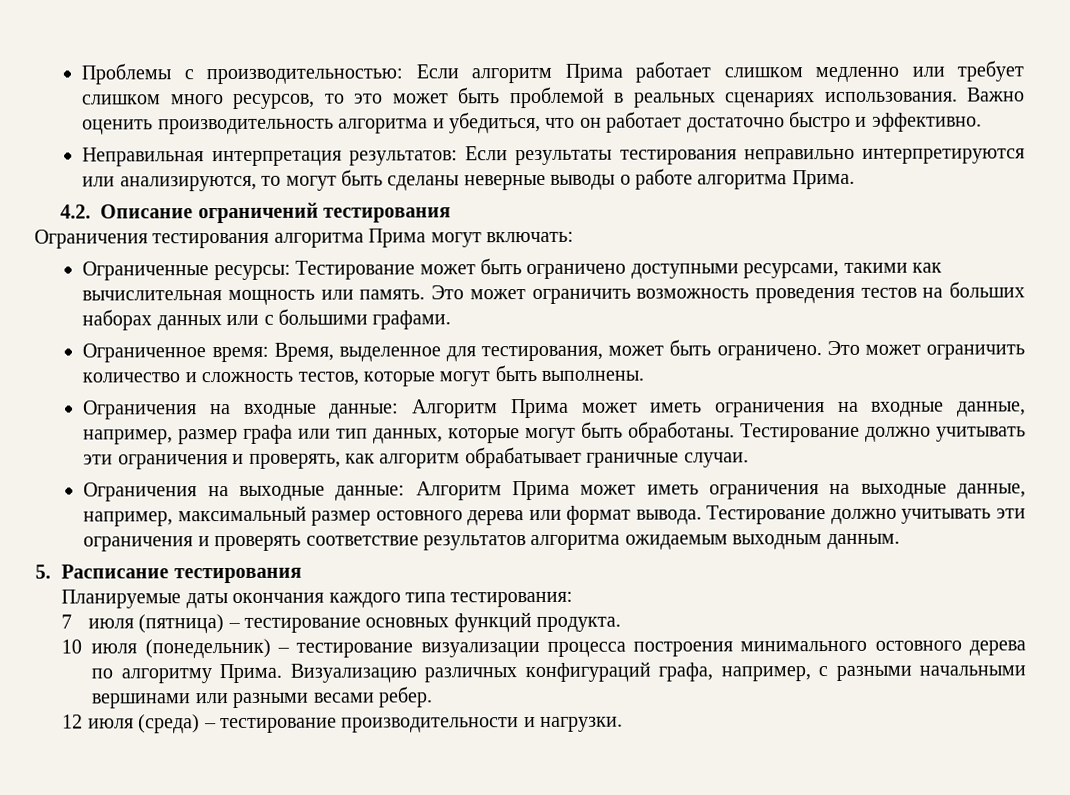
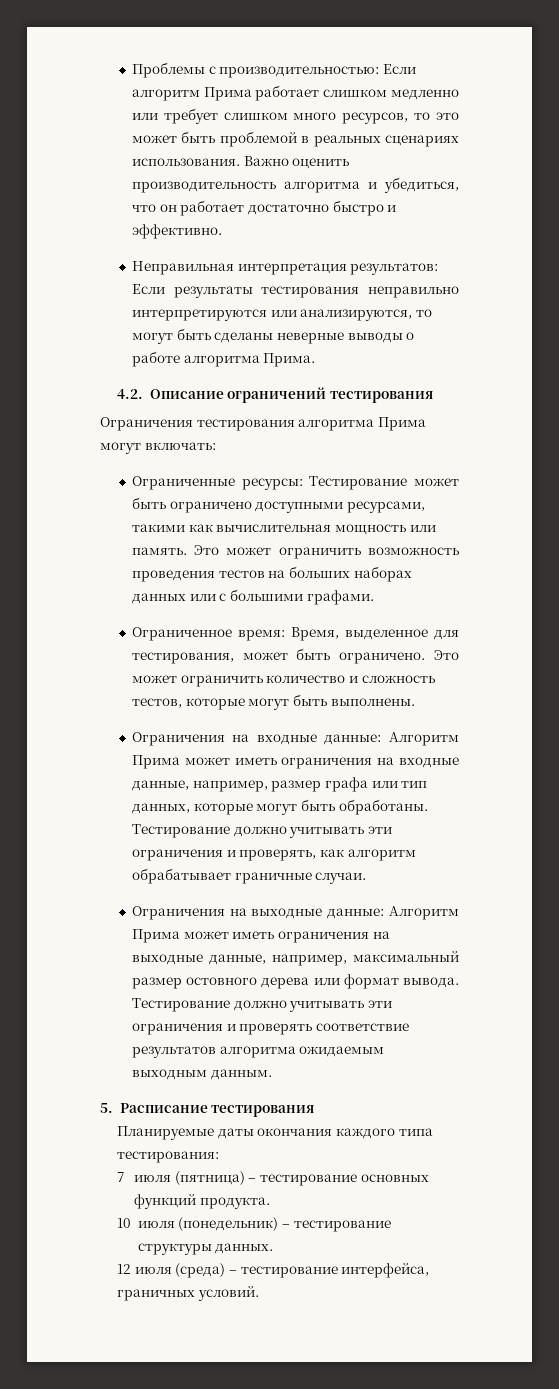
- 10 июля (понедельник) – тестирование визуализации процесса построения минимального остовного дерева по алгоритму Прима. Визуализацию различных конфигураций графа, например, с разными начальными вершинами или разными весами ребер.
+ 10 июля (понедельник) – тестирование структуры данных.
- 12 июля (среда) – тестирование производительности и нагрузки.
+ 12 июля (среда) – тестирование интерфейса, граничных условий.

